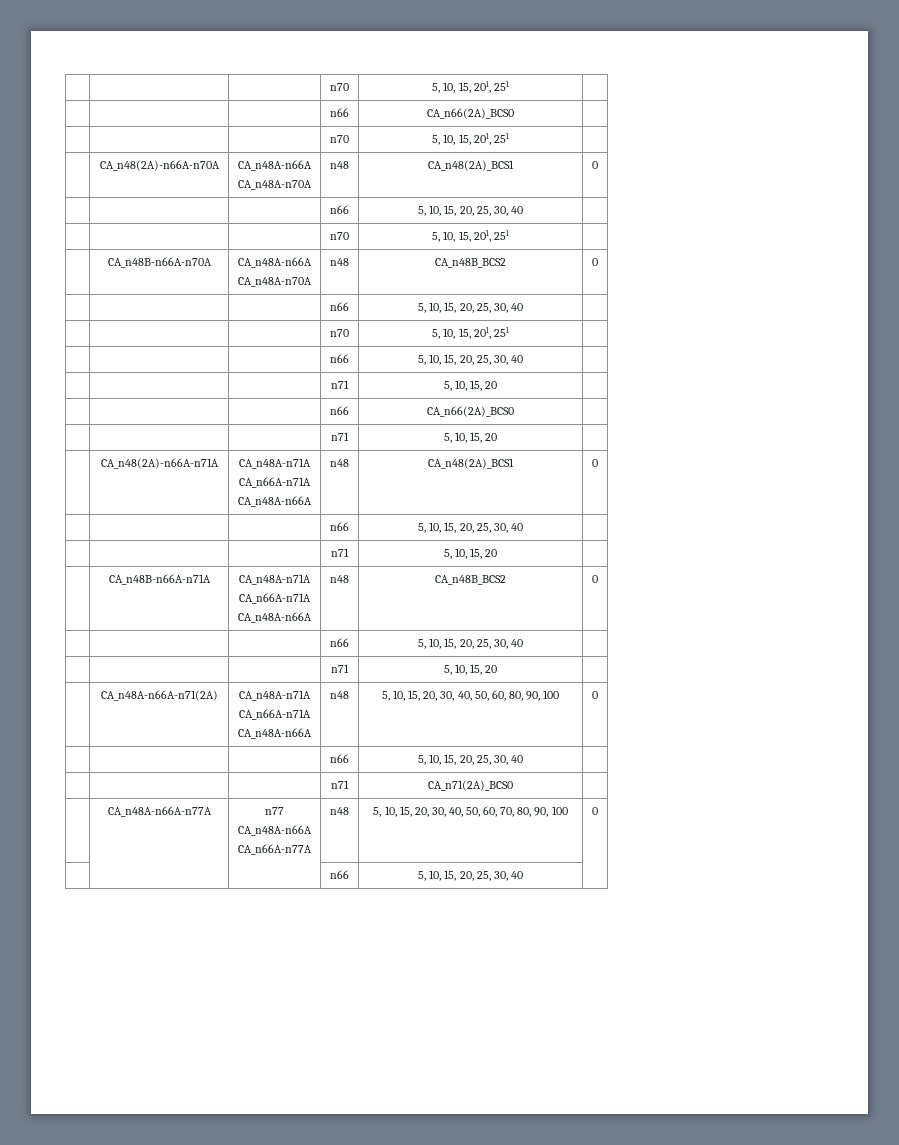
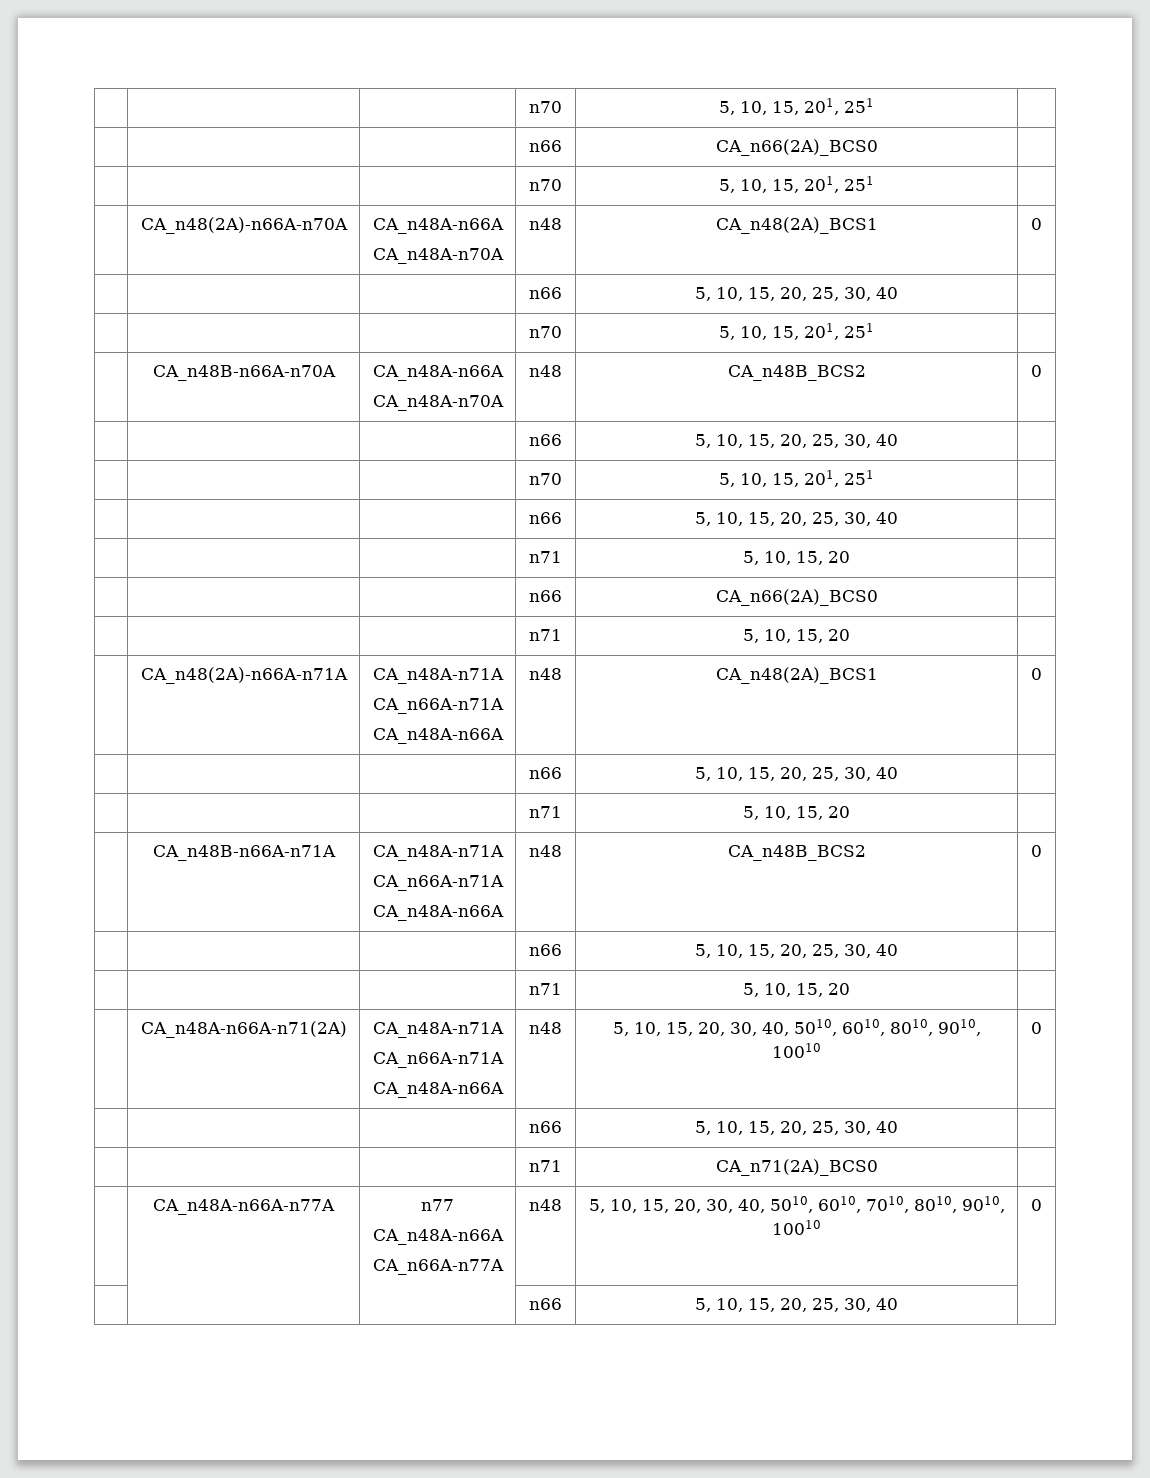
  | CA_n48A-n66A-n71(2A) | CA_n48A-n71A
  CA_n66A-n71A
- CA_n48A-n66A | n48 | 5, 10, 15, 20, 30, 40, 50, 60, 80, 90, 100 | 0
+ CA_n48A-n66A | n48 | 5, 10, 15, 20, 30, 40, 5010, 6010, 8010, 9010, 10010 | 0
  | CA_n48A-n66A-n77A | n77
  CA_n48A-n66A
- CA_n66A-n77A | n48 | 5, 10, 15, 20, 30, 40, 50, 60, 70, 80, 90, 100 | 0
+ CA_n66A-n77A | n48 | 5, 10, 15, 20, 30, 40, 5010, 6010, 7010, 8010, 9010, 10010 | 0

